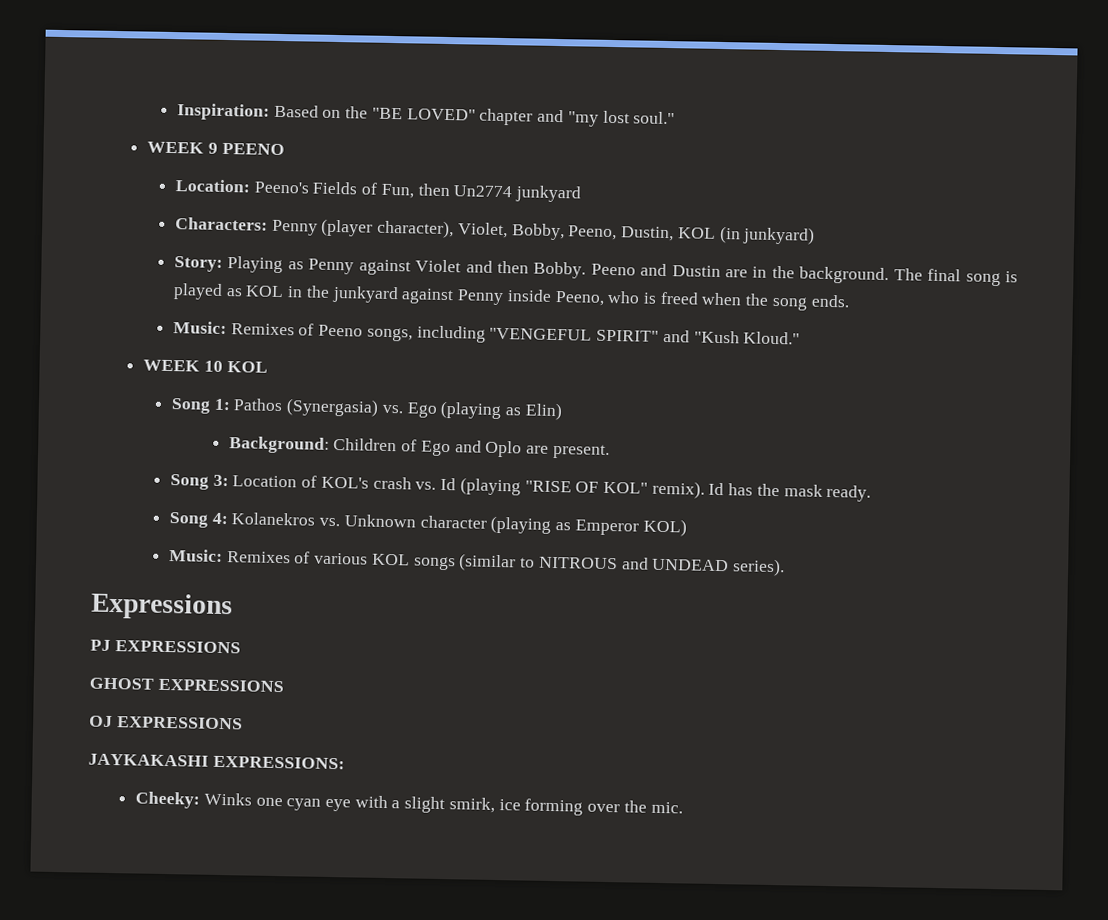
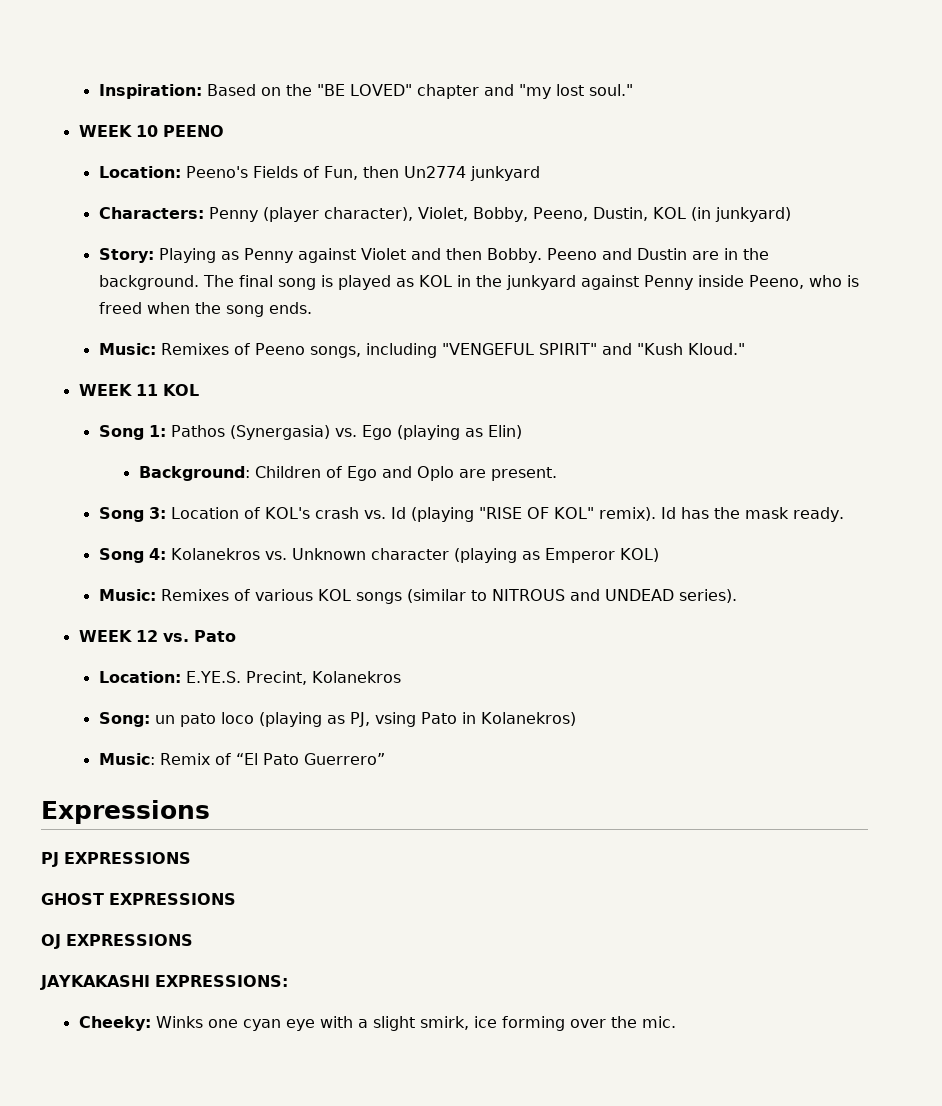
- WEEK 9 PEENO
+ WEEK 10 PEENO
- WEEK 10 KOL
+ WEEK 11 KOL
+ WEEK 12 vs. Pato
+ Location: E.YE.S. Precint, Kolanekros
+ Song: un pato loco (playing as PJ, vsing Pato in Kolanekros)
+ Music: Remix of “El Pato Guerrero”

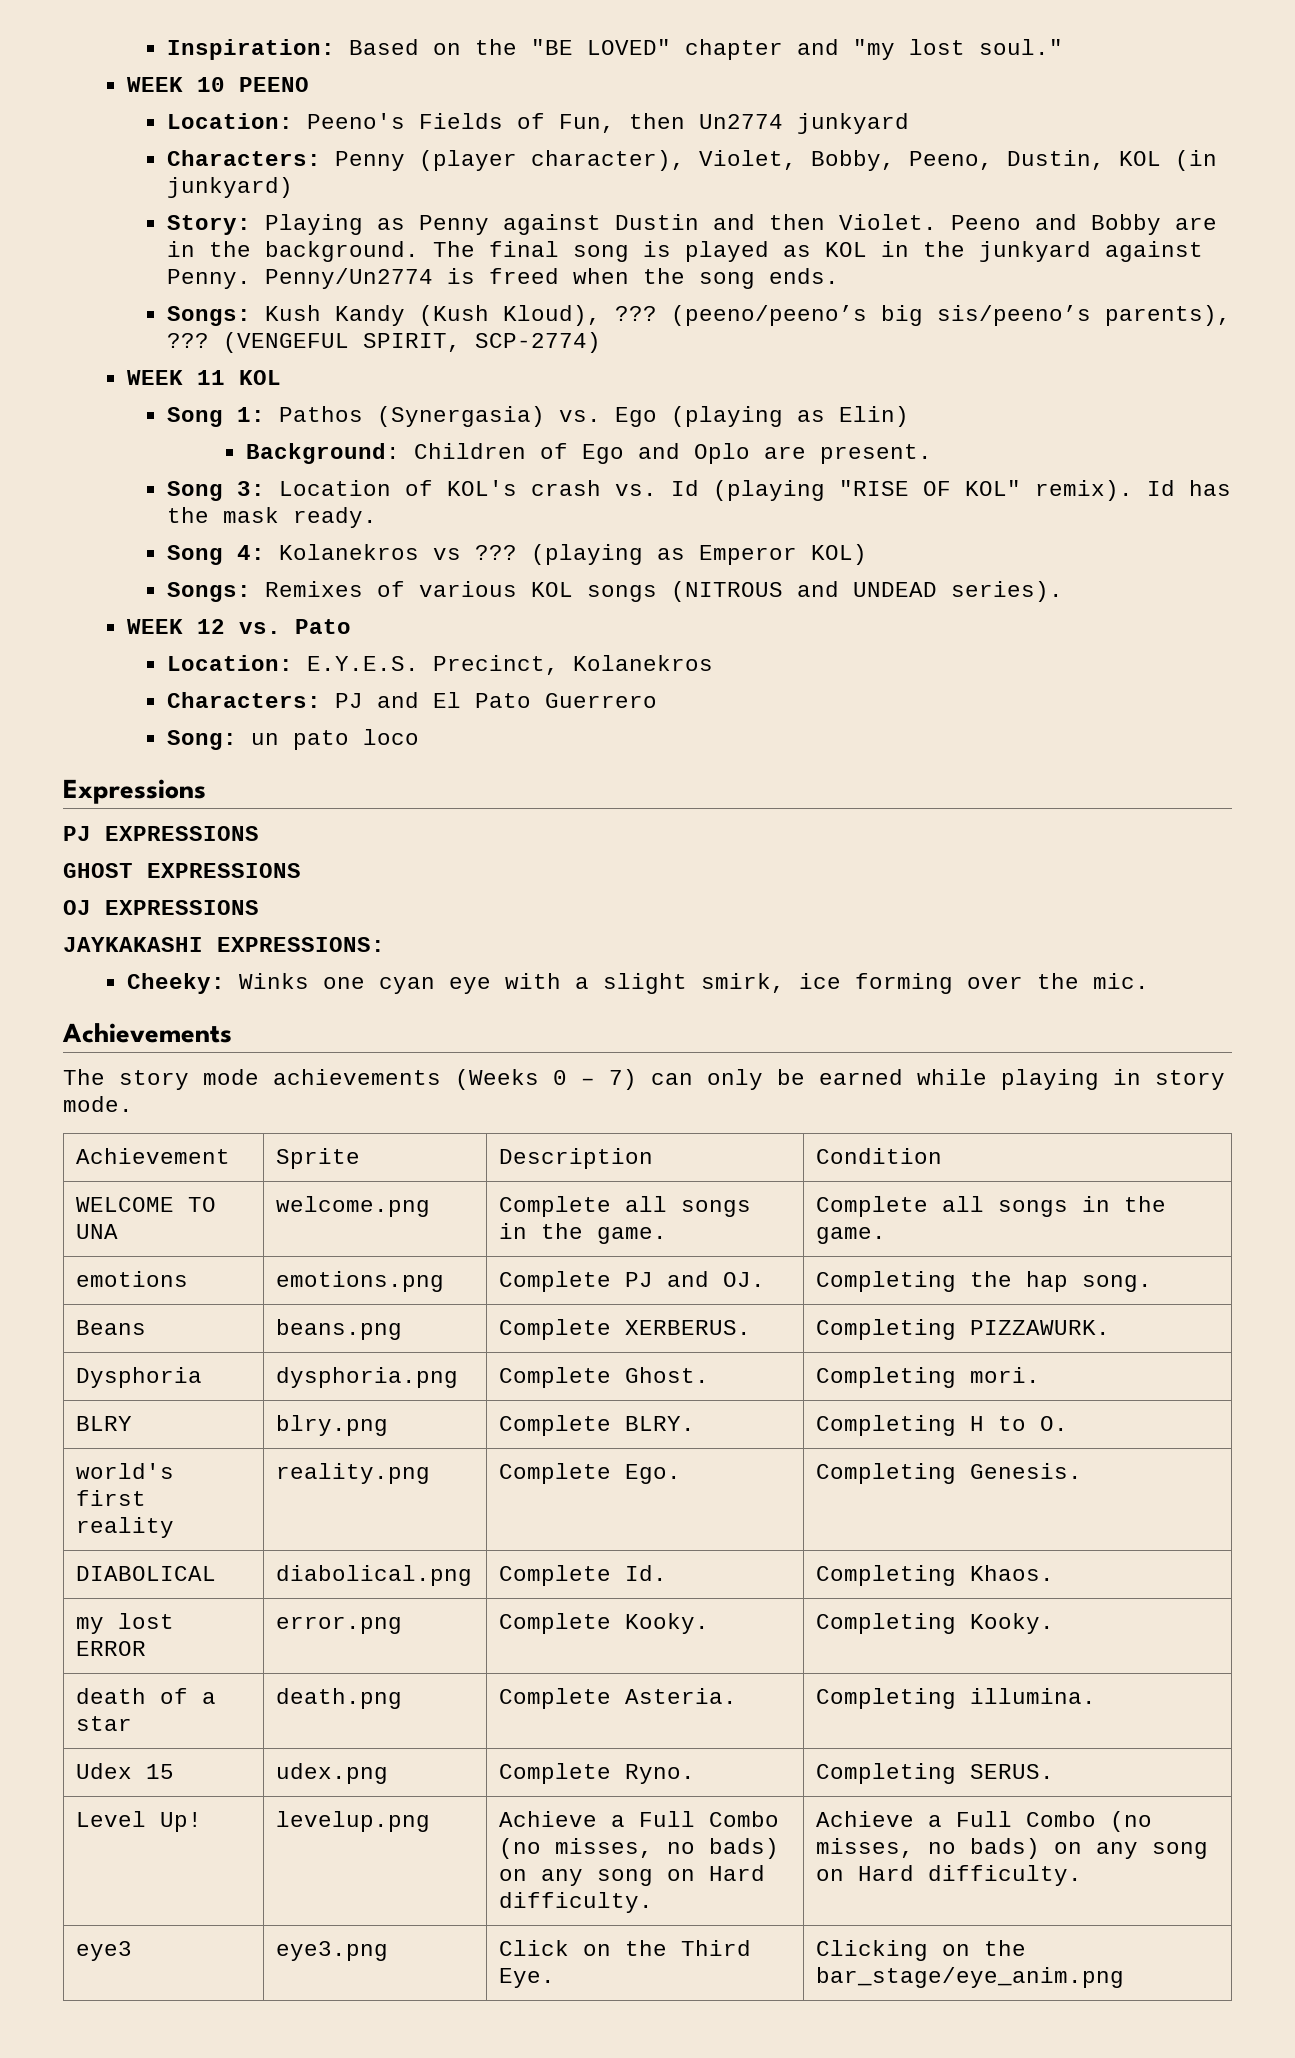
- Story: Playing as Penny against Violet and then Bobby.
+ Story: Playing as Penny against Dustin and then Violet.
- Peeno and Dustin are in the background.
+ Peeno and Bobby are in the background.
- The final song is played as KOL in the junkyard against Penny inside Peeno, who is freed when the song ends.
+ The final song is played as KOL in the junkyard against Penny. Penny/Un2774 is freed when the song ends.
- Music: Remixes of Peeno songs, including "VENGEFUL SPIRIT" and "Kush Kloud."
+ Songs: Kush Kandy (Kush Kloud), ??? (peeno/peeno’s big sis/peeno’s parents), ??? (VENGEFUL SPIRIT, SCP-2774)
- Song 4: Kolanekros vs. Unknown character (playing as Emperor KOL)
+ Song 4: Kolanekros vs ??? (playing as Emperor KOL)
- Music: Remixes of various KOL songs (similar to NITROUS and UNDEAD series).
+ Songs: Remixes of various KOL songs (NITROUS and UNDEAD series).
- Location: E.YE.S. Precint, Kolanekros
+ Location: E.Y.E.S. Precinct, Kolanekros
- Song: un pato loco (playing as PJ, vsing Pato in Kolanekros)
- Music: Remix of “El Pato Guerrero”
+ Characters: PJ and El Pato Guerrero
+ Song: un pato loco
+ Achievements
+ The story mode achievements (Weeks 0 – 7) can only be earned while playing in story mode.
+ Achievement | Sprite | Description | Condition
+ WELCOME TO UNA | welcome.png | Complete all songs in the game. | Complete all songs in the game.
+ emotions | emotions.png | Complete PJ and OJ. | Completing the hap song.
+ Beans | beans.png | Complete XERBERUS. | Completing PIZZAWURK.
+ Dysphoria | dysphoria.png | Complete Ghost. | Completing mori.
+ BLRY | blry.png | Complete BLRY. | Completing H to O.
+ world's first reality | reality.png | Complete Ego. | Completing Genesis.
+ DIABOLICAL | diabolical.png | Complete Id. | Completing Khaos.
+ my lost ERROR | error.png | Complete Kooky. | Completing Kooky.
+ death of a star | death.png | Complete Asteria. | Completing illumina.
+ Udex 15 | udex.png | Complete Ryno. | Completing SERUS.
+ Level Up! | levelup.png | Achieve a Full Combo (no misses, no bads) on any song on Hard difficulty. | Achieve a Full Combo (no misses, no bads) on any song on Hard difficulty.
+ eye3 | eye3.png | Click on the Third Eye. | Clicking on the bar_stage/eye_anim.png

